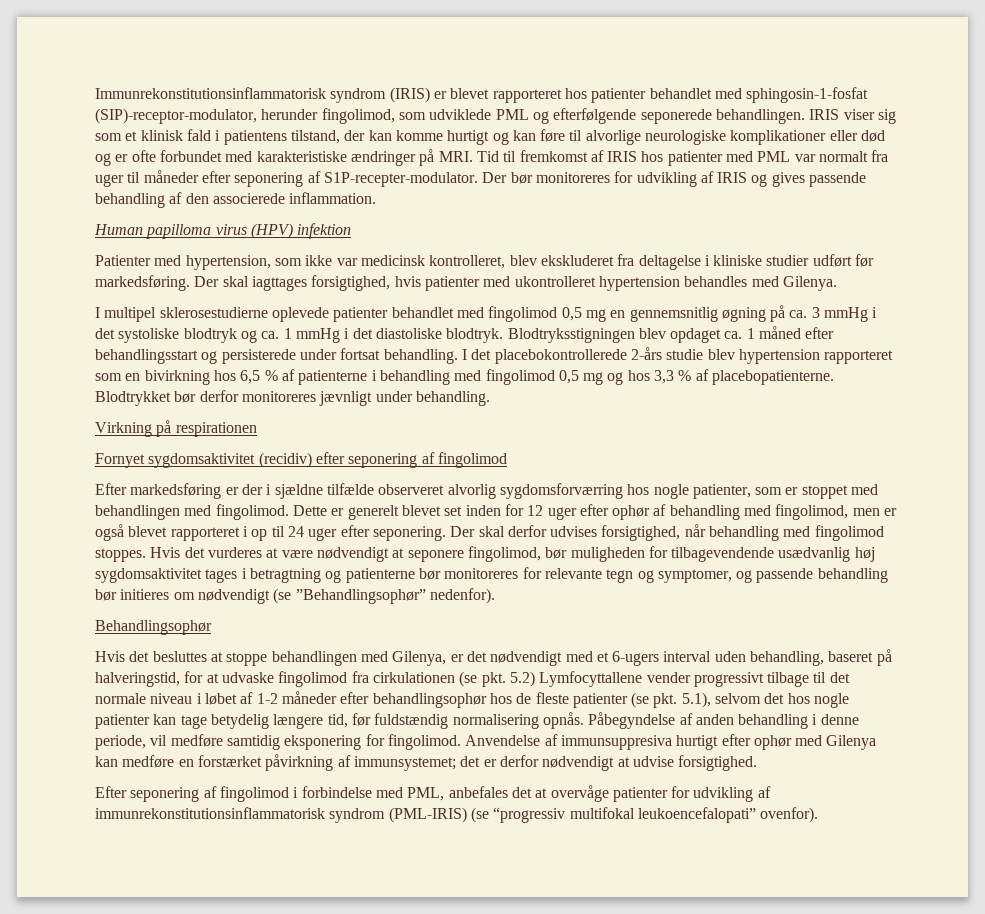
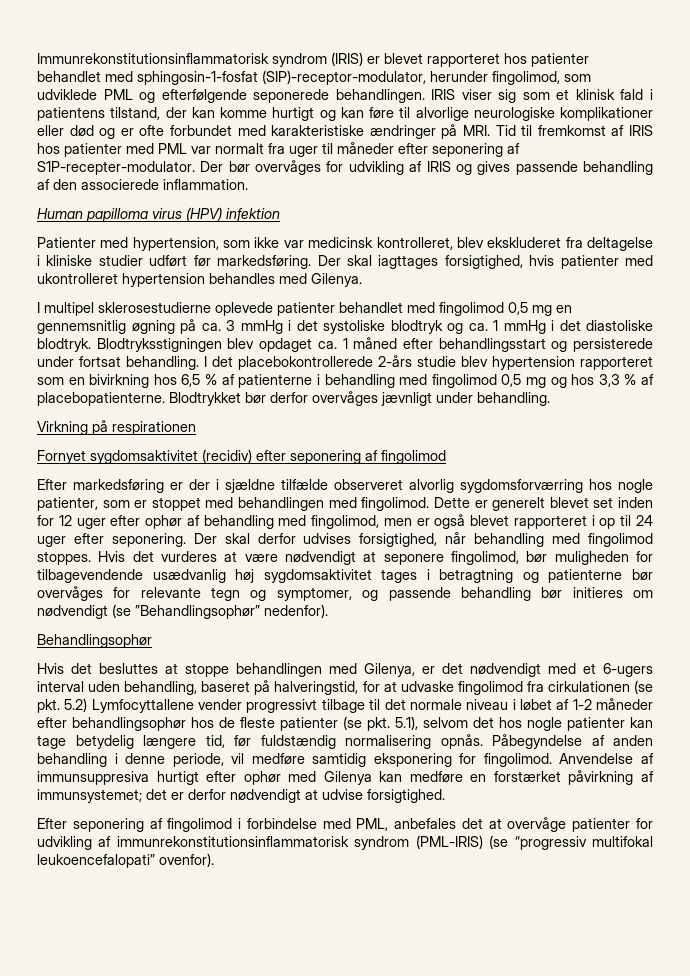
- Der bør monitoreres for udvikling af IRIS og gives passende behandling af den associerede inflammation.
+ Der bør overvåges for udvikling af IRIS og gives passende behandling af den associerede inflammation.
- Blodtrykket bør derfor monitoreres jævnligt under behandling.
+ Blodtrykket bør derfor overvåges jævnligt under behandling.
- Hvis det vurderes at være nødvendigt at seponere fingolimod, bør muligheden for tilbagevendende usædvanlig høj sygdomsaktivitet tages i betragtning og patienterne bør monitoreres for relevante tegn og symptomer, og passende behandling bør initieres om nødvendigt (se ”Behandlingsophør” nedenfor).
+ Hvis det vurderes at være nødvendigt at seponere fingolimod, bør muligheden for tilbagevendende usædvanlig høj sygdomsaktivitet tages i betragtning og patienterne bør overvåges for relevante tegn og symptomer, og passende behandling bør initieres om nødvendigt (se ”Behandlingsophør” nedenfor).

